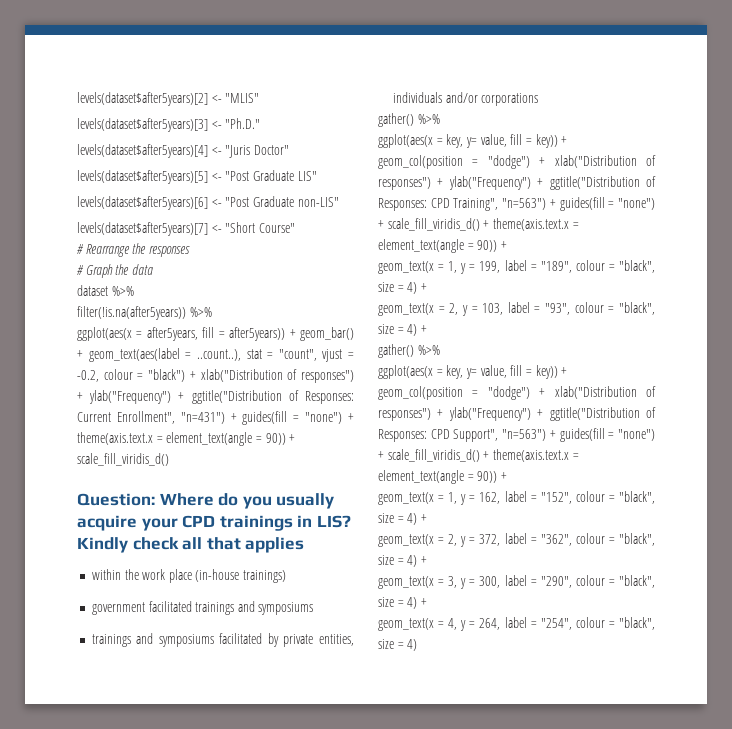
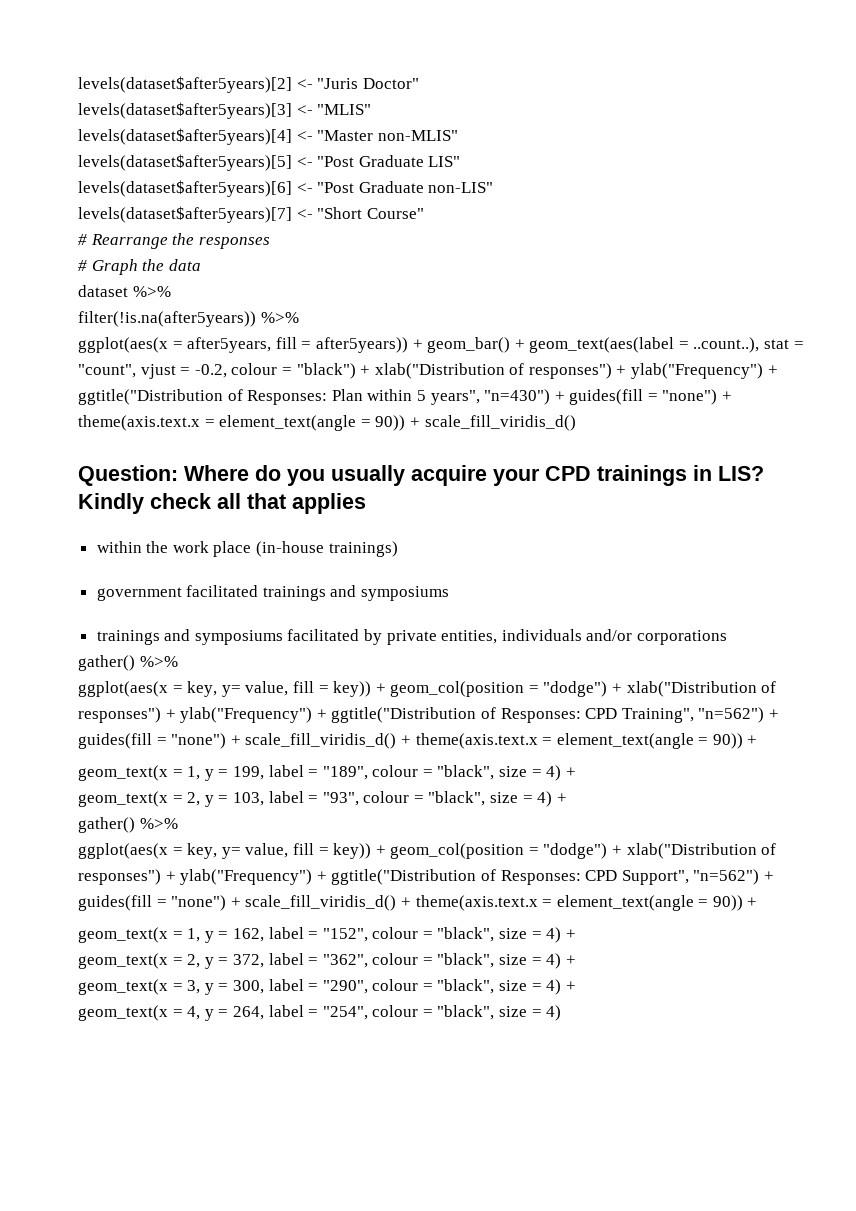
- levels(dataset$after5years)[2] <- "MLIS"
- levels(dataset$after5years)[3] <- "Ph.D."
+ levels(dataset$after5years)[2] <- "Juris Doctor"
+ levels(dataset$after5years)[3] <- "MLIS"
- levels(dataset$after5years)[4] <- "Juris Doctor"
+ levels(dataset$after5years)[4] <- "Master non-MLIS"
- ggplot(aes(x = after5years, fill = after5years)) + geom_bar() + geom_text(aes(label = ..count..), stat = "count", vjust = -0.2, colour = "black") + xlab("Distribution of responses") + ylab("Frequency") + ggtitle("Distribution of Responses: Current Enrollment", "n=431") + guides(fill = "none") + theme(axis.text.x = element_text(angle = 90)) + scale_fill_viridis_d()
+ ggplot(aes(x = after5years, fill = after5years)) + geom_bar() + geom_text(aes(label = ..count..), stat = "count", vjust = -0.2, colour = "black") + xlab("Distribution of responses") + ylab("Frequency") + ggtitle("Distribution of Responses: Plan within 5 years", "n=430") + guides(fill = "none") + theme(axis.text.x = element_text(angle = 90)) + scale_fill_viridis_d()
- ggplot(aes(x = key, y= value, fill = key)) + geom_col(position = "dodge") + xlab("Distribution of responses") + ylab("Frequency") + ggtitle("Distribution of Responses: CPD Training", "n=563") + guides(fill = "none") + scale_fill_viridis_d() + theme(axis.text.x = element_text(angle = 90)) +
+ ggplot(aes(x = key, y= value, fill = key)) + geom_col(position = "dodge") + xlab("Distribution of responses") + ylab("Frequency") + ggtitle("Distribution of Responses: CPD Training", "n=562") + guides(fill = "none") + scale_fill_viridis_d() + theme(axis.text.x = element_text(angle = 90)) +
- ggplot(aes(x = key, y= value, fill = key)) + geom_col(position = "dodge") + xlab("Distribution of responses") + ylab("Frequency") + ggtitle("Distribution of Responses: CPD Support", "n=563") + guides(fill = "none") + scale_fill_viridis_d() + theme(axis.text.x = element_text(angle = 90)) +
+ ggplot(aes(x = key, y= value, fill = key)) + geom_col(position = "dodge") + xlab("Distribution of responses") + ylab("Frequency") + ggtitle("Distribution of Responses: CPD Support", "n=562") + guides(fill = "none") + scale_fill_viridis_d() + theme(axis.text.x = element_text(angle = 90)) +

